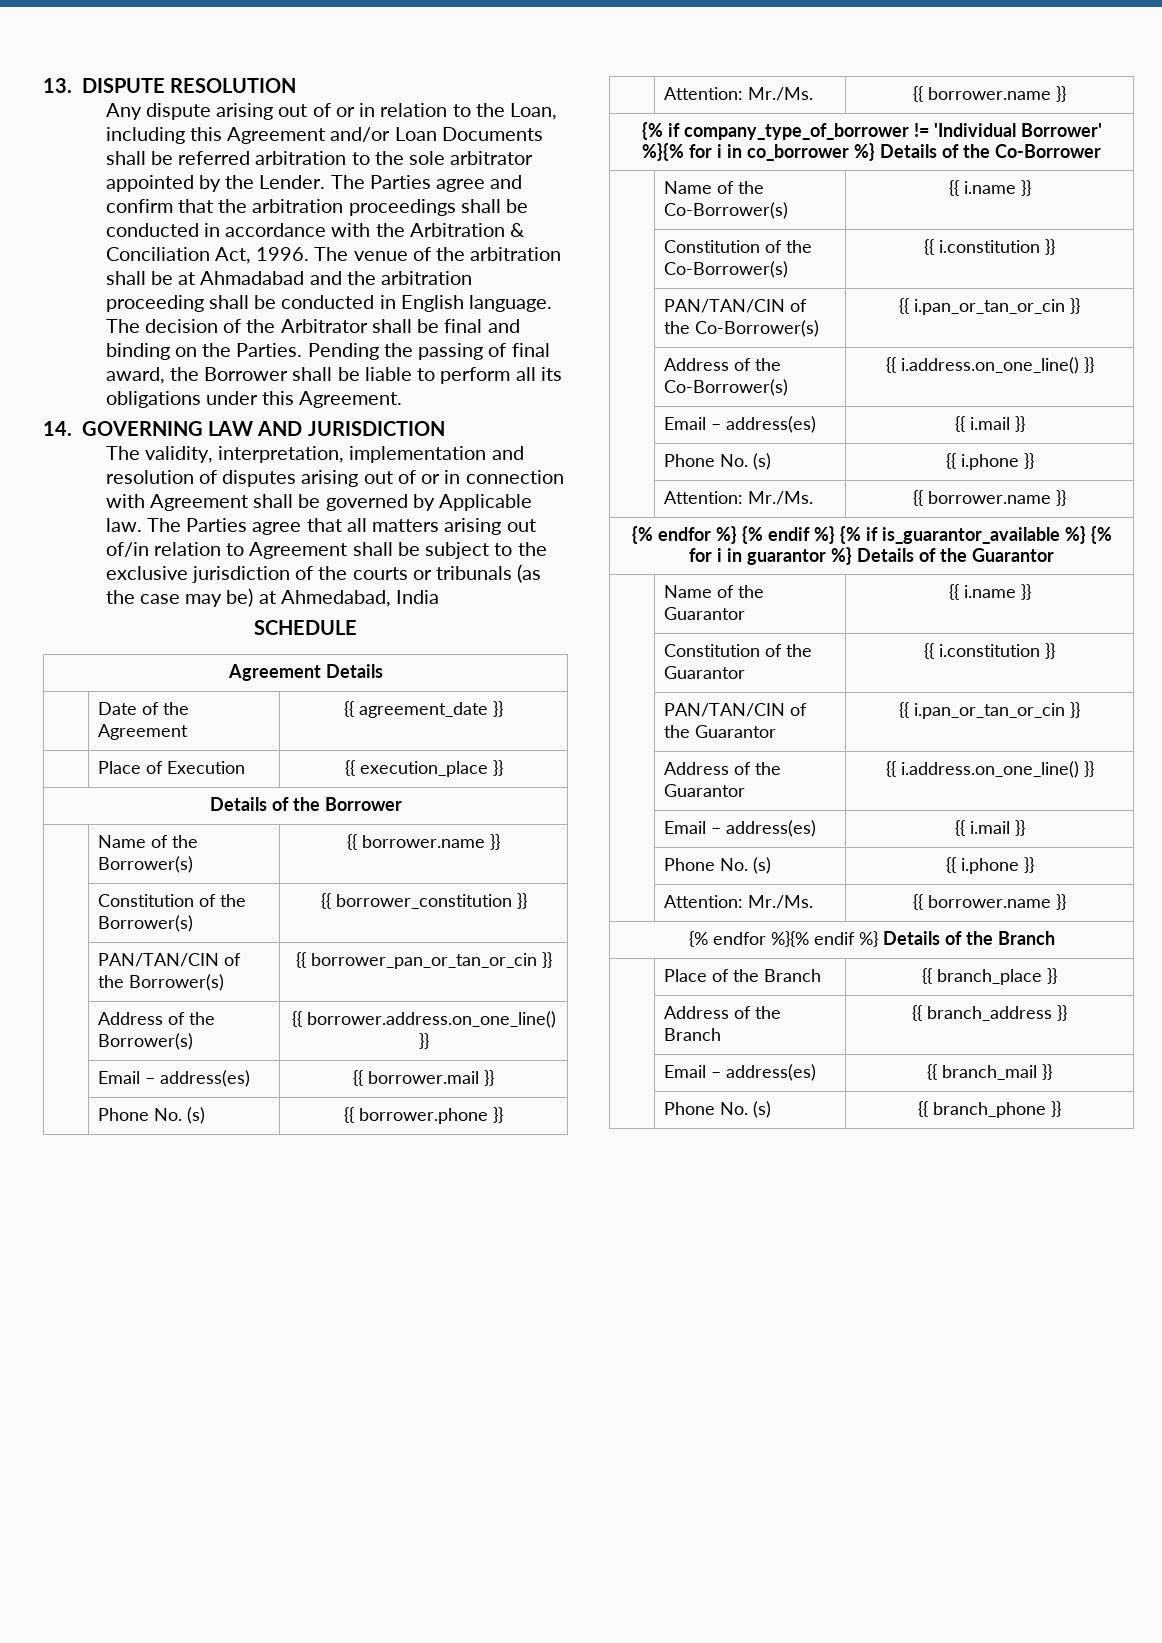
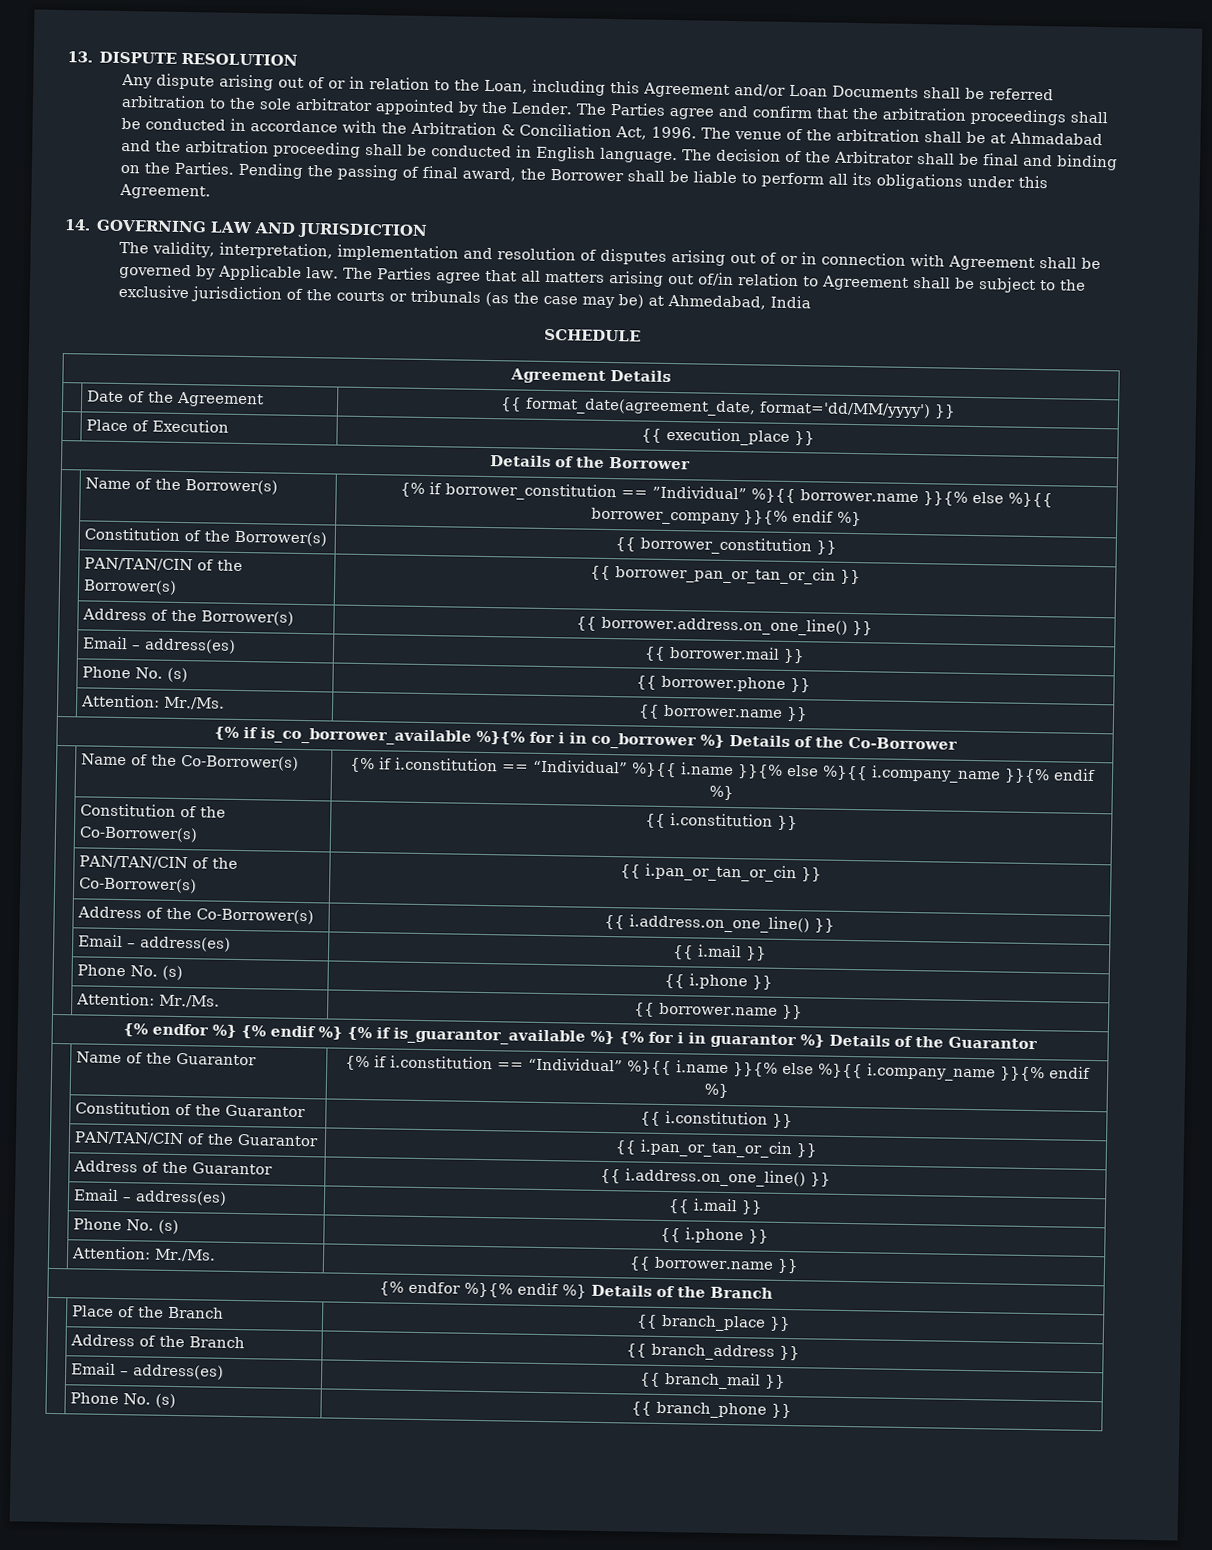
- | Date of the Agreement | {{ agreement_date }}
+ | Date of the Agreement | {{ format_date(agreement_date, format='dd/MM/yyyy') }}
- | Name of the Borrower(s) | {{ borrower.name }}
+ | Name of the Borrower(s) | {% if borrower_constitution == ”Individual” %}{{ borrower.name }}{% else %}{{ borrower_company }}{% endif %}
- {% if company_type_of_borrower != 'Individual Borrower' %}{% for i in co_borrower %} Details of the Co-Borrower
+ {% if is_co_borrower_available %}{% for i in co_borrower %} Details of the Co-Borrower
- | Name of the Co-Borrower(s) | {{ i.name }}
+ | Name of the Co-Borrower(s) | {% if i.constitution == “Individual” %}{{ i.name }}{% else %}{{ i.company_name }}{% endif %}
- | Name of the Guarantor | {{ i.name }}
+ | Name of the Guarantor | {% if i.constitution == “Individual” %}{{ i.name }}{% else %}{{ i.company_name }}{% endif %}

